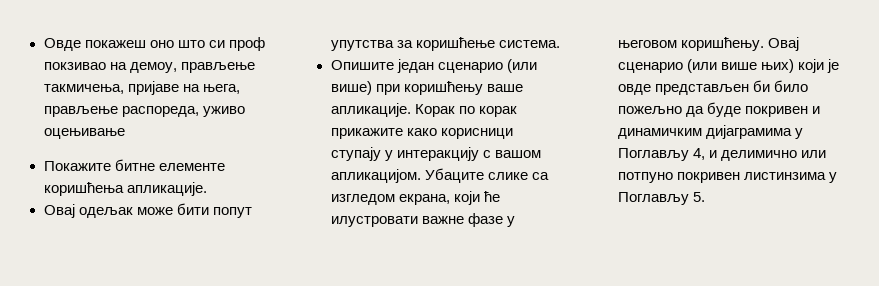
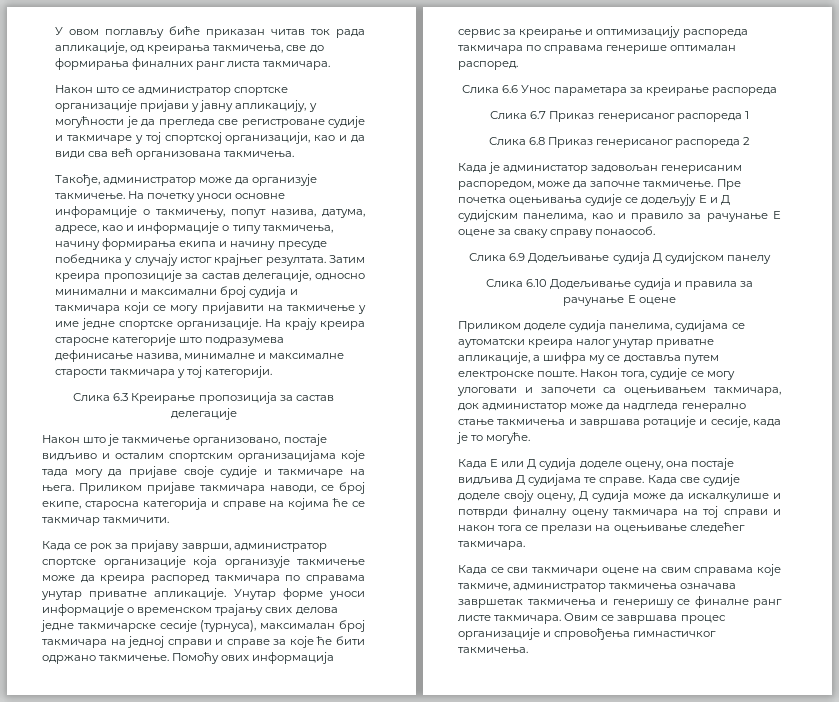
- Овде покажеш оно што си проф покзивао на демоу, прављење такмичења, пријаве на њега, прављење распореда, уживо оцењивање
- Покажите битне елементе коришћења апликације.
- Овај одељак може бити попут упутства за коришћење система.
- Опишите један сценарио (или више) при коришћењу ваше апликације. Корак по корак прикажите како корисници ступају у интеракцију с вашом апликацијом. Убаците слике са изгледом екрана, који ће илустровати важне фазе у његовом коришћењу. Овај сценарио (или више њих) који је овде представљен би било пожељно да буде покривен и динамичким дијаграмима у Поглављу 4, и делимично или потпуно покривен листинзима у Поглављу 5.
+ У овом поглављу биће приказан читав ток рада апликације, од креирања такмичења, све до формирања финалних ранг листа такмичара.
+ Након што се администратор спортске организације пријави у јавну апликацију, у могућности је да прегледа све регистроване судије и такмичаре у тој спортској организацији, као и да види сва већ организована такмичења.
+ Такође, администратор може да организује такмичење. На почетку уноси основне инфорамције о такмичењу, попут назива, датума, адресе, као и информације о типу такмичења, начину формирања екипа и начину пресуде победника у случају истог крајњег резултата. Затим креира пропозиције за састав делегације, односно минимални и максимални број судија и такмичара који се могу пријавити на такмичење у име једне спортске организације. На крају креира старосне категорије што подразумева дефинисање назива, минималне и максималне старости такмичара у тој категорији.
+ Слика 6.3 Креирање пропозиција за састав делегације
+ Након што је такмичење организовано, постаје видљиво и осталим спортским организацијама које тада могу да пријаве своје судије и такмичаре на њега. Приликом пријаве такмичара наводи, се број екипе, старосна категорија и справе на којима ће се такмичар такмичити.
+ Када се рок за пријаву заврши, администратор спортске организације која организује такмичење може да креира распоред такмичара по справама унутар приватне апликације. Унутар форме уноси информације о временском трајању свих делова једне такмичарске сесије (турнуса), максималан број такмичара на једној справи и справе за које ће бити одржано такмичење. Помоћу ових информација сервис за креирање и оптимизацију распореда такмичара по справама генерише оптималан распоред.
+ Слика 6.6 Унос параметара за креирање распореда
+ Слика 6.7 Приказ генерисаног распореда 1
+ Слика 6.8 Приказ генерисаног распореда 2
+ Када је администатор задовољан генерисаним распоредом, може да започне такмичење. Пре почетка оцењивања судије се додељују Е и Д судијским панелима, као и правило за рачунање Е оцене за сваку справу понаособ.
+ Слика 6.9 Додељивање судија Д судијском панелу
+ Слика 6.10 Додељивање судија и правила за рачунање Е оцене
+ Приликом доделе судија панелима, судијама се аутоматски креира налог унутар приватне апликације, а шифра му се доставља путем електронске поште. Након тога, судије се могу улоговати и започети са оцењивањем такмичара, док администатор може да надгледа генерално стање такмичења и завршава ротације и сесије, када је то могуће.
+ Када Е или Д судија доделе оцену, она постаје видљива Д судијама те справе. Када све судије доделе своју оцену, Д судија може да искалкулише и потврди финалну оцену такмичара на тој справи и након тога се прелази на оцењивање следећег такмичара.
+ Када се сви такмичари оцене на свим справама које такмиче, администратор такмичења означава завршетак такмичења и генеришу се финалне ранг листе такмичара. Овим се завршава процес организације и спровођења гимнастичког такмичења.

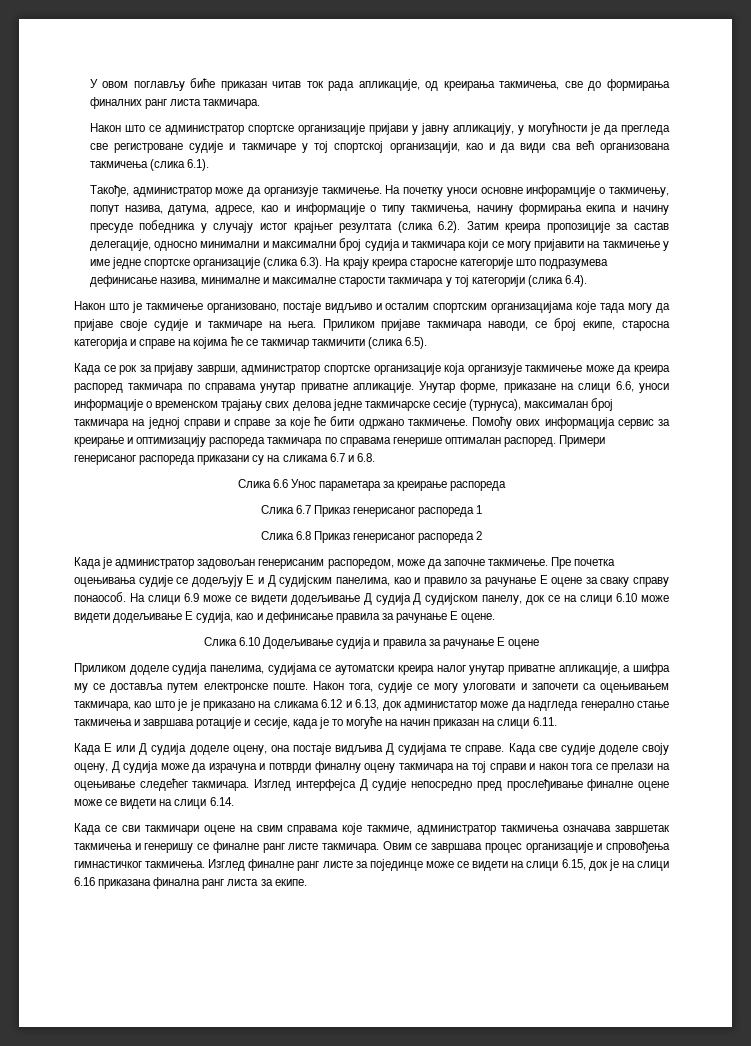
- Након што се администратор спортске организације пријави у јавну апликацију, у могућности је да прегледа све регистроване судије и такмичаре у тој спортској организацији, као и да види сва већ организована такмичења.
+ Након што се администратор спортске организације пријави у јавну апликацију, у могућности је да прегледа све регистроване судије и такмичаре у тој спортској организацији, као и да види сва већ организована такмичења (слика 6.1).
- На почетку уноси основне инфорамције о такмичењу, попут назива, датума, адресе, као и информације о типу такмичења, начину формирања екипа и начину пресуде победника у случају истог крајњег резултата. Затим креира пропозиције за састав делегације, односно минимални и максимални број судија и такмичара који се могу пријавити на такмичење у име једне спортске организације. На крају креира старосне категорије што подразумева дефинисање назива, минималне и максималне старости такмичара у тој категорији.
- Слика 6.3 Креирање пропозиција за састав делегације
+ На почетку уноси основне инфорамције о такмичењу, попут назива, датума, адресе, као и информације о типу такмичења, начину формирања екипа и начину пресуде победника у случају истог крајњег резултата (слика 6.2). Затим креира пропозиције за састав делегације, односно минимални и максимални број судија и такмичара који се могу пријавити на такмичење у име једне спортске организације (слика 6.3). На крају креира старосне категорије што подразумева дефинисање назива, минималне и максималне старости такмичара у тој категорији (слика 6.4).
- Приликом пријаве такмичара наводи, се број екипе, старосна категорија и справе на којима ће се такмичар такмичити.
+ Приликом пријаве такмичара наводи, се број екипе, старосна категорија и справе на којима ће се такмичар такмичити (слика 6.5).
- Унутар форме уноси информације о временском трајању свих делова једне такмичарске сесије (турнуса), максималан број такмичара на једној справи и справе за које ће бити одржано такмичење.
+ Унутар форме, приказане на слици 6.6, уноси информације о временском трајању свих делова једне такмичарске сесије (турнуса), максималан број такмичара на једној справи и справе за које ће бити одржано такмичење.
+ Примери генерисаног распореда приказани су на сликама 6.7 и 6.8.
- Када је администатор задовољан генерисаним распоредом, може да започне такмичење.
+ Када је администратор задовољан генерисаним распоредом, може да започне такмичење.
- Пре почетка оцењивања судије се додељују Е и Д судијским панелима, као и правило за рачунање Е оцене за сваку справу понаособ.
- Слика 6.9 Додељивање судија Д судијском панелу
+ Пре почетка оцењивања судије се додељују Е и Д судијским панелима, као и правило за рачунање Е оцене за сваку справу понаособ. На слици 6.9 може се видети додељивање Д судија Д судијском панелу, док се на слици 6.10 може видети додељивање Е судија, као и дефинисање правила за рачунање Е оцене.
- Након тога, судије се могу улоговати и започети са оцењивањем такмичара, док администатор може да надгледа генерално стање такмичења и завршава ротације и сесије, када је то могуће.
+ Након тога, судије се могу улоговати и започети са оцењивањем такмичара, као што је је приказано на сликама 6.12 и 6.13, док администатор може да надгледа генерално стање такмичења и завршава ротације и сесије, када је то могуће на начин приказан на слици 6.11.
- Када све судије доделе своју оцену, Д судија може да искалкулише и потврди финалну оцену такмичара на тој справи и након тога се прелази на оцењивање следећег такмичара.
+ Када све судије доделе своју оцену, Д судија може да израчуна и потврди финалну оцену такмичара на тој справи и након тога се прелази на оцењивање следећег такмичара. Изглед интерфејса Д судије непосредно пред прослеђивање финалне оцене може се видети на слици 6.14.
+ Изглед финалне ранг листе за појединце може се видети на слици 6.15, док је на слици 6.16 приказана финална ранг листа за екипе.

